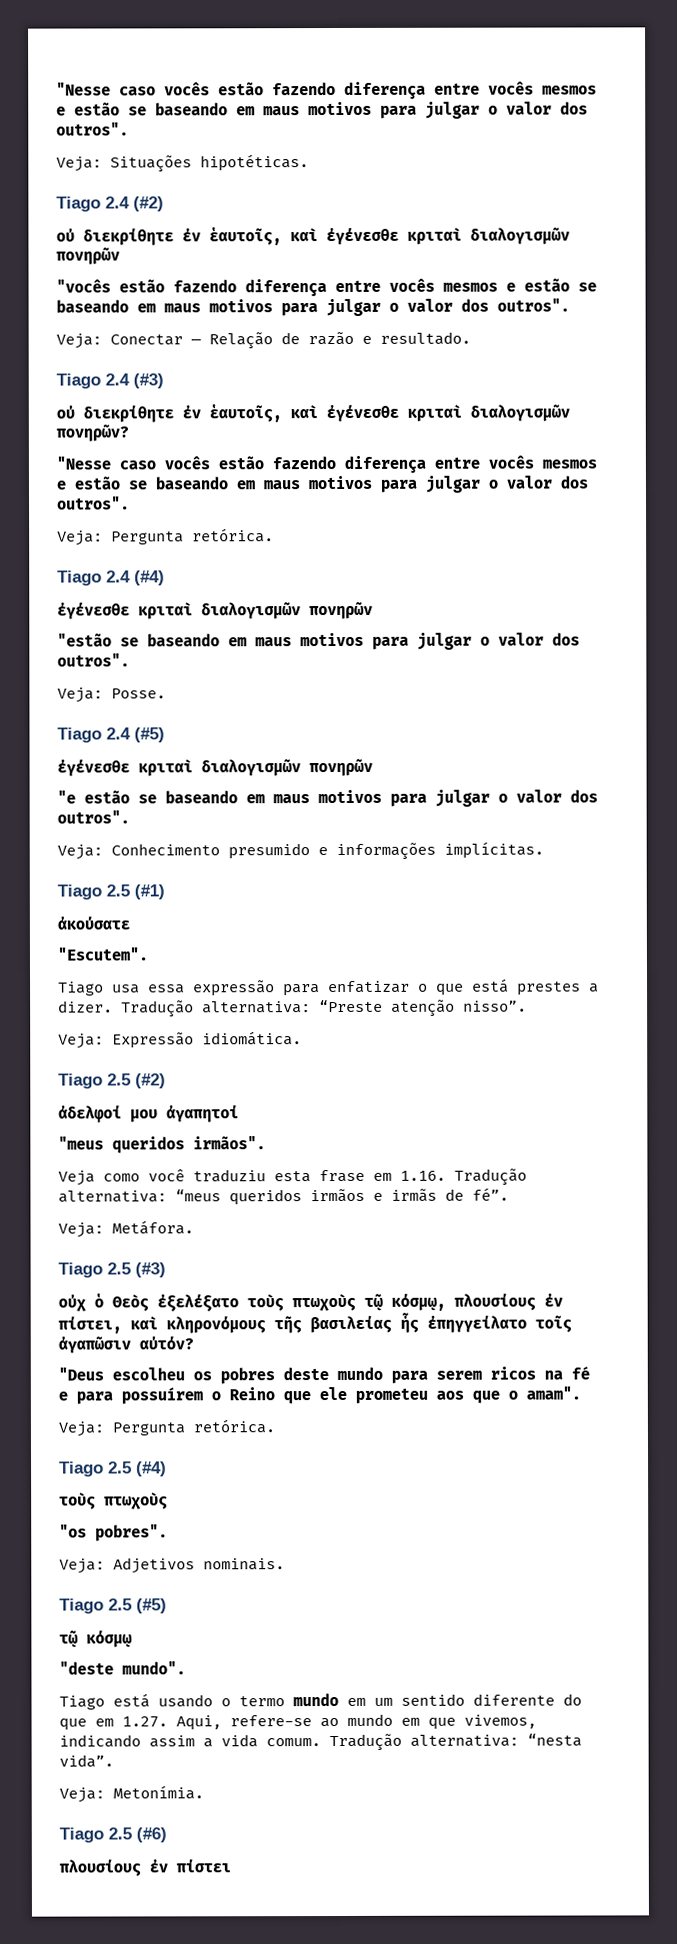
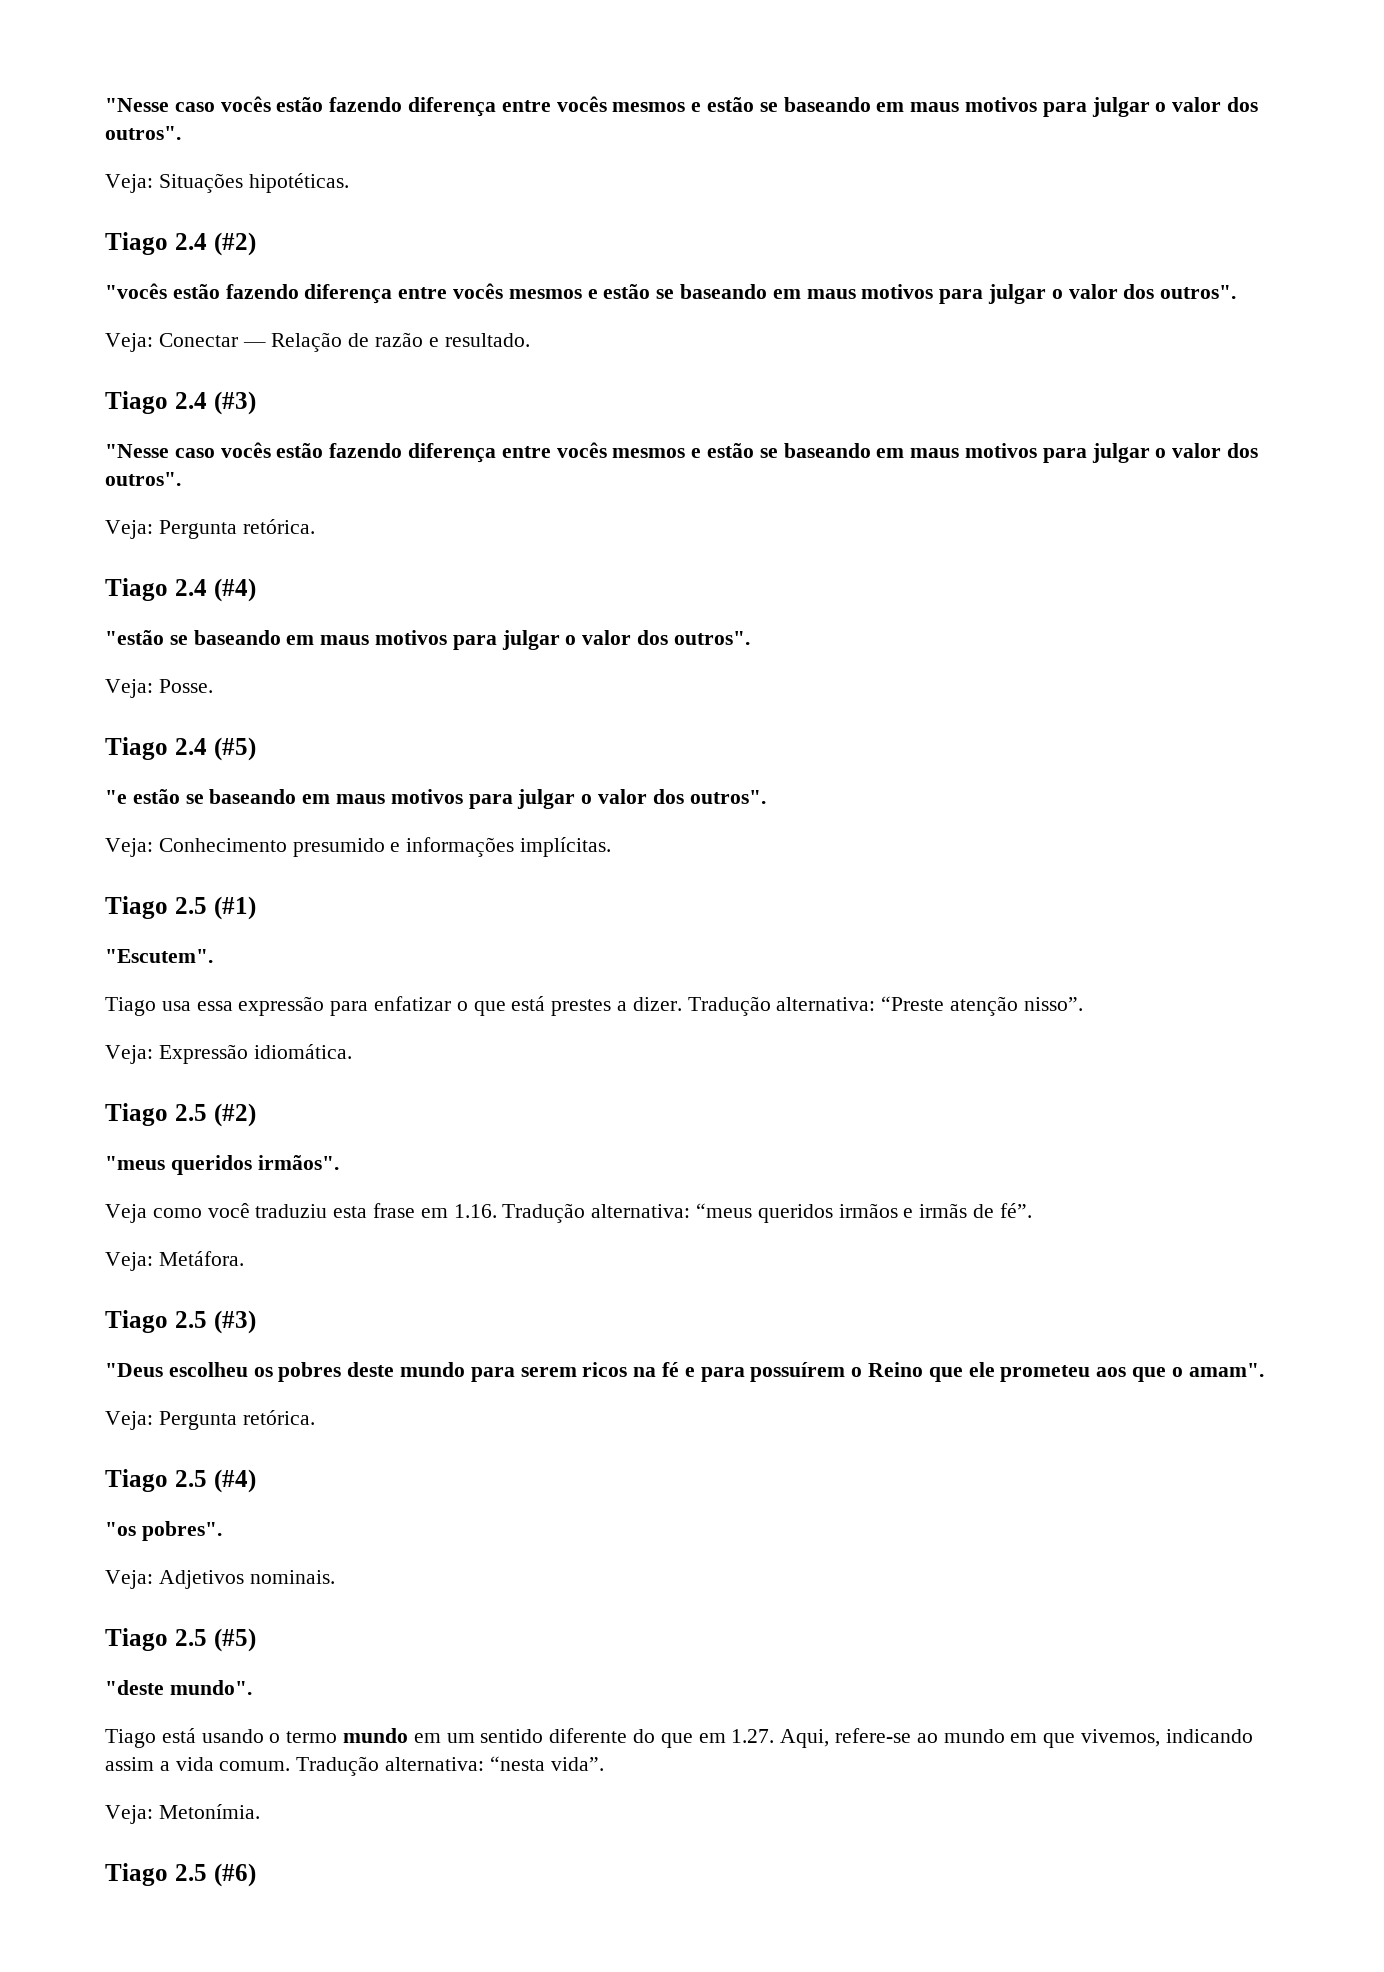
- οὐ διεκρίθητε ἐν ἑαυτοῖς, καὶ ἐγένεσθε κριταὶ διαλογισμῶν πονηρῶν
- οὐ διεκρίθητε ἐν ἑαυτοῖς, καὶ ἐγένεσθε κριταὶ διαλογισμῶν πονηρῶν?
  Tiago 2.4 (#4)
- ἐγένεσθε κριταὶ διαλογισμῶν πονηρῶν
  Tiago 2.4 (#5)
- ἐγένεσθε κριταὶ διαλογισμῶν πονηρῶν
- ἀκούσατε
- ἀδελφοί μου ἀγαπητοί
- οὐχ ὁ Θεὸς ἐξελέξατο τοὺς πτωχοὺς τῷ κόσμῳ, πλουσίους ἐν πίστει, καὶ κληρονόμους τῆς βασιλείας ἧς ἐπηγγείλατο τοῖς ἀγαπῶσιν αὐτόν?
  Tiago 2.5 (#4)
- τοὺς πτωχοὺς
- τῷ κόσμῳ
- πλουσίους ἐν πίστει

